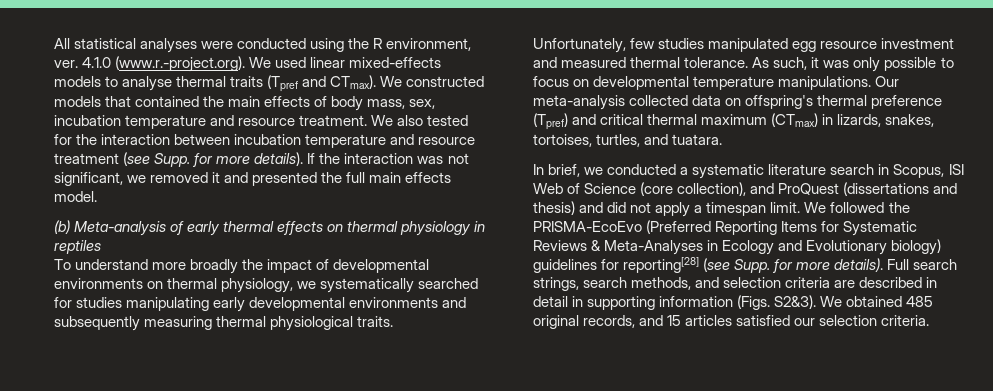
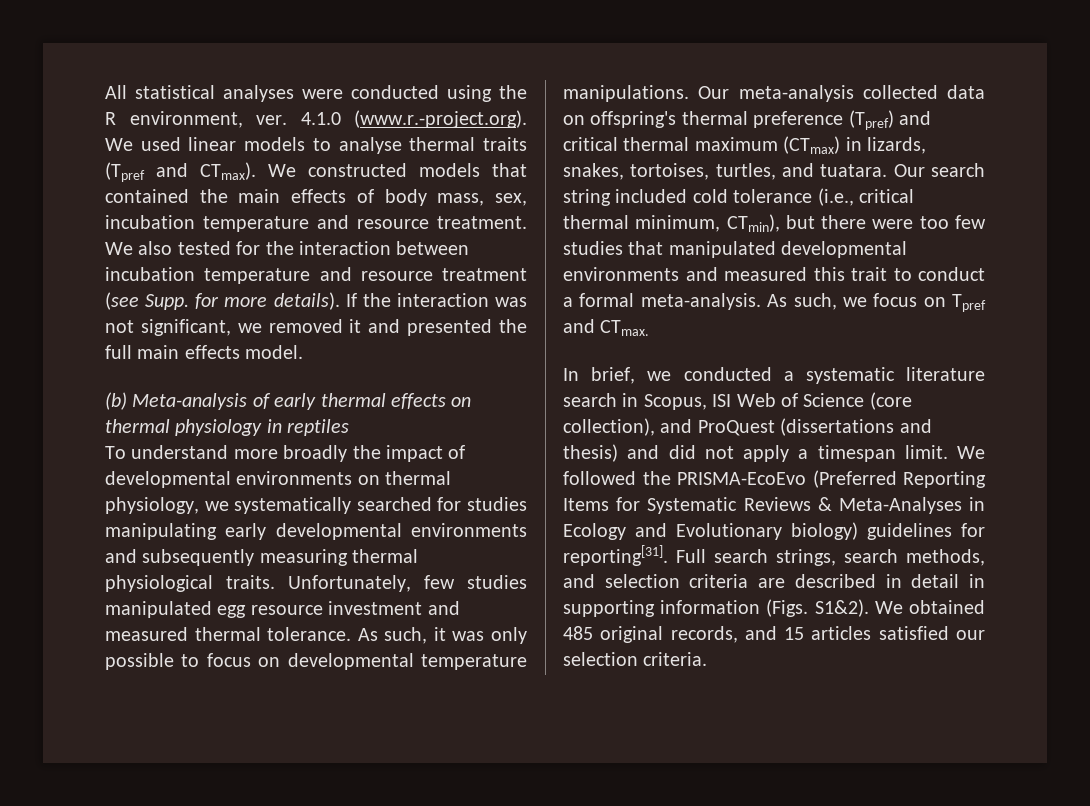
- 4.1.0 (www.r.-project.org). We used linear mixed-effects models to analyse thermal traits (Tpref and CTmax).
+ 4.1.0 (www.r.-project.org). We used linear models to analyse thermal traits (Tpref and CTmax).
+ Our search string included cold tolerance (i.e., critical thermal minimum, CTmin), but there were too few studies that manipulated developmental environments and measured this trait to conduct a formal meta-analysis. As such, we focus on Tpref and CTmax.
- We followed the PRISMA-EcoEvo (Preferred Reporting Items for Systematic Reviews & Meta-Analyses in Ecology and Evolutionary biology) guidelines for reporting[28] (see Supp. for more details).
+ We followed the PRISMA-EcoEvo (Preferred Reporting Items for Systematic Reviews & Meta-Analyses in Ecology and Evolutionary biology) guidelines for reporting[31].
- Full search strings, search methods, and selection criteria are described in detail in supporting information (Figs. S2&3).
+ Full search strings, search methods, and selection criteria are described in detail in supporting information (Figs. S1&2).

